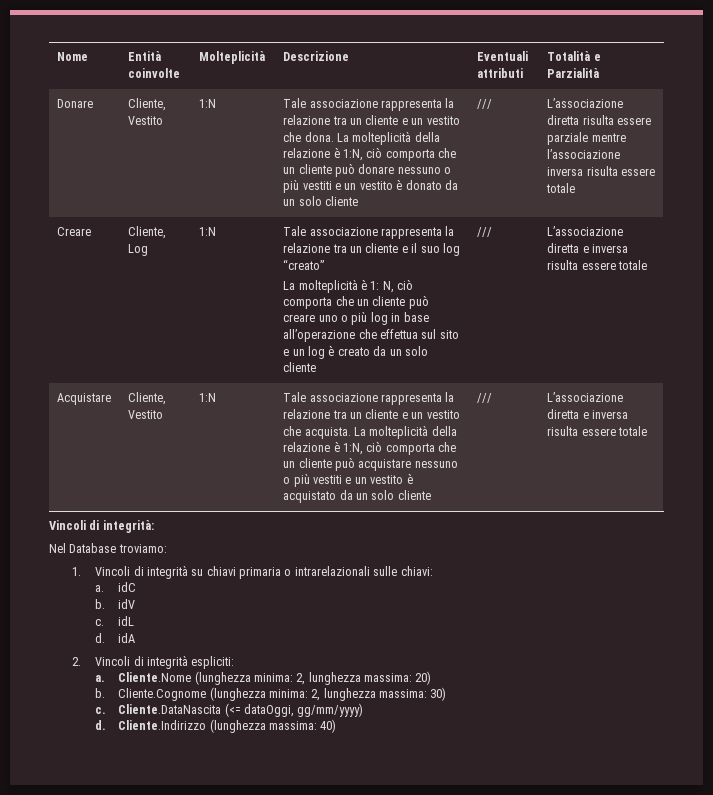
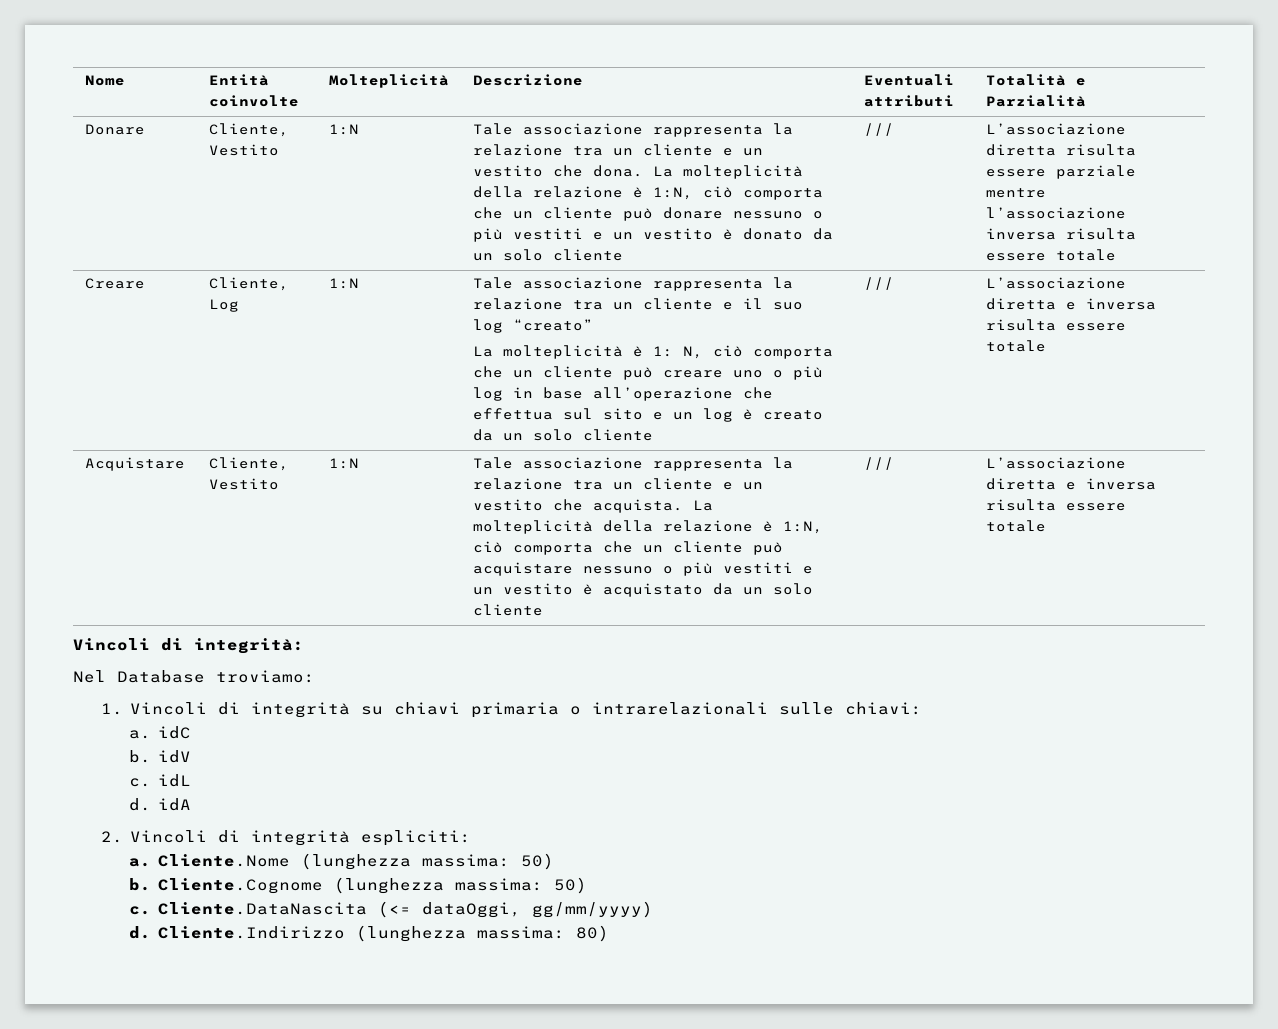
- Cliente.Nome (lunghezza minima: 2, lunghezza massima: 20)
- b. Cliente.Cognome (lunghezza minima: 2, lunghezza massima: 30)
+ Cliente.Nome (lunghezza massima: 50)
+ b. Cliente.Cognome (lunghezza massima: 50)
- Cliente.Indirizzo (lunghezza massima: 40)
+ Cliente.Indirizzo (lunghezza massima: 80)

